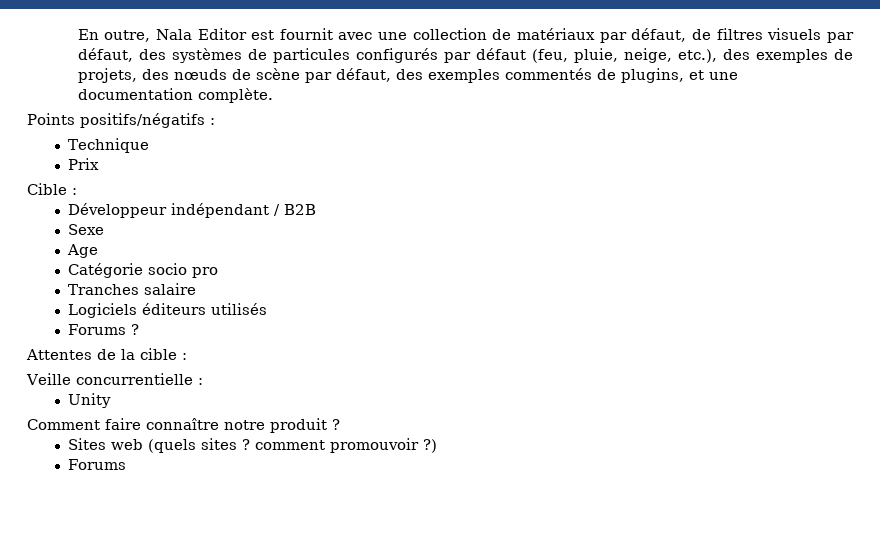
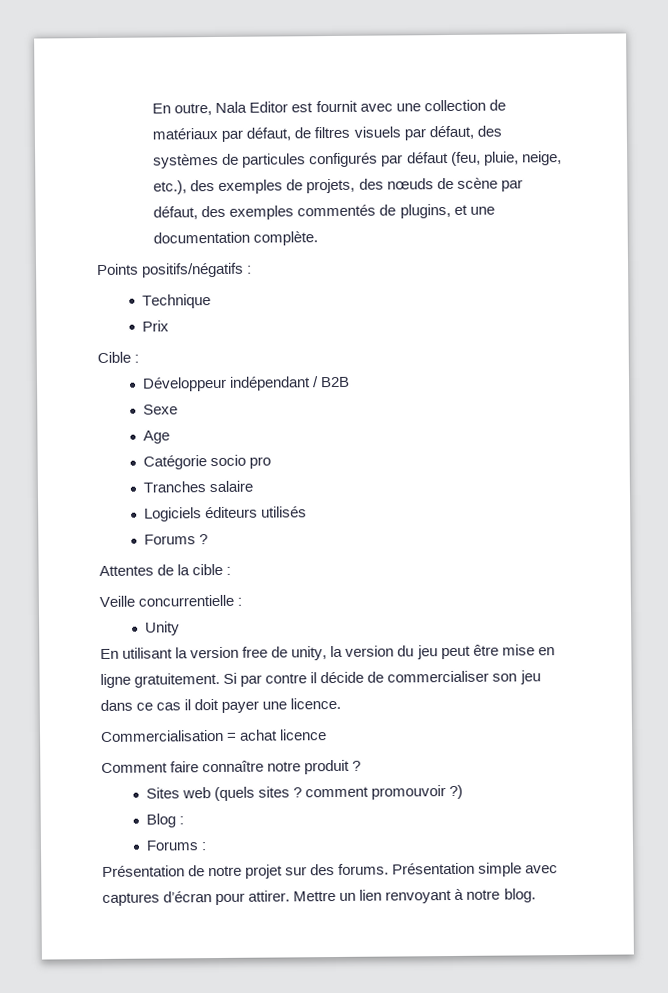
+ En utilisant la version free de unity, la version du jeu peut être mise en ligne gratuitement. Si par contre il décide de commercialiser son jeu dans ce cas il doit payer une licence.
+ Commercialisation = achat licence
  Sites web (quels sites ? comment promouvoir ?)
- Forums
+ Blog :
+ Forums :
+ Présentation de notre projet sur des forums. Présentation simple avec captures d’écran pour attirer. Mettre un lien renvoyant à notre blog.

